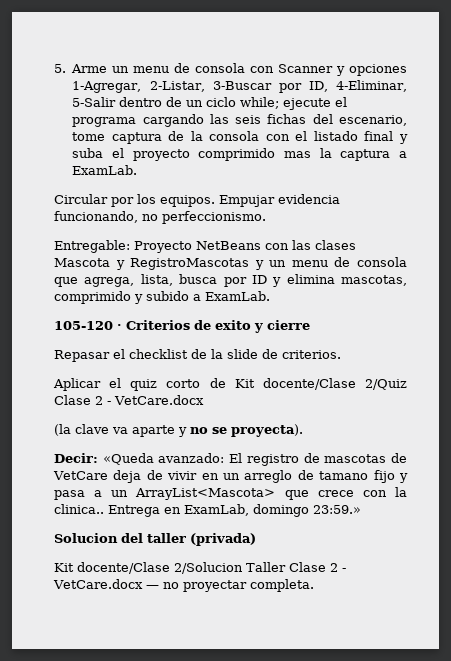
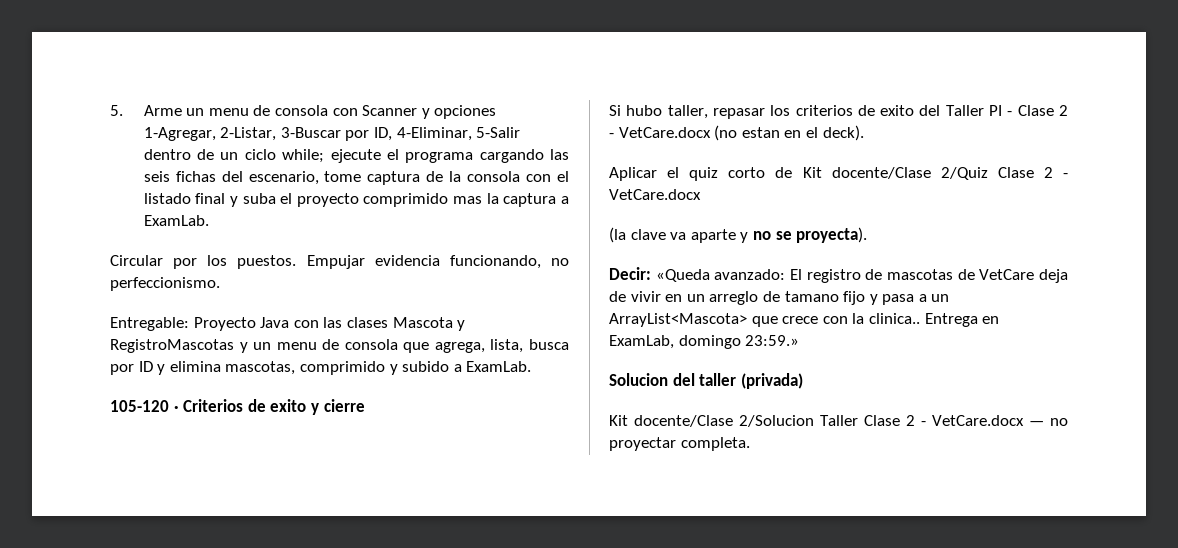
- Circular por los equipos.
+ Circular por los puestos.
- Entregable: Proyecto NetBeans con las clases Mascota y RegistroMascotas y un menu de consola que agrega, lista, busca por ID y elimina mascotas, comprimido y subido a ExamLab.
+ Entregable: Proyecto Java con las clases Mascota y RegistroMascotas y un menu de consola que agrega, lista, busca por ID y elimina mascotas, comprimido y subido a ExamLab.
- Repasar el checklist de la slide de criterios.
+ Si hubo taller, repasar los criterios de exito del Taller PI - Clase 2 - VetCare.docx (no estan en el deck).

